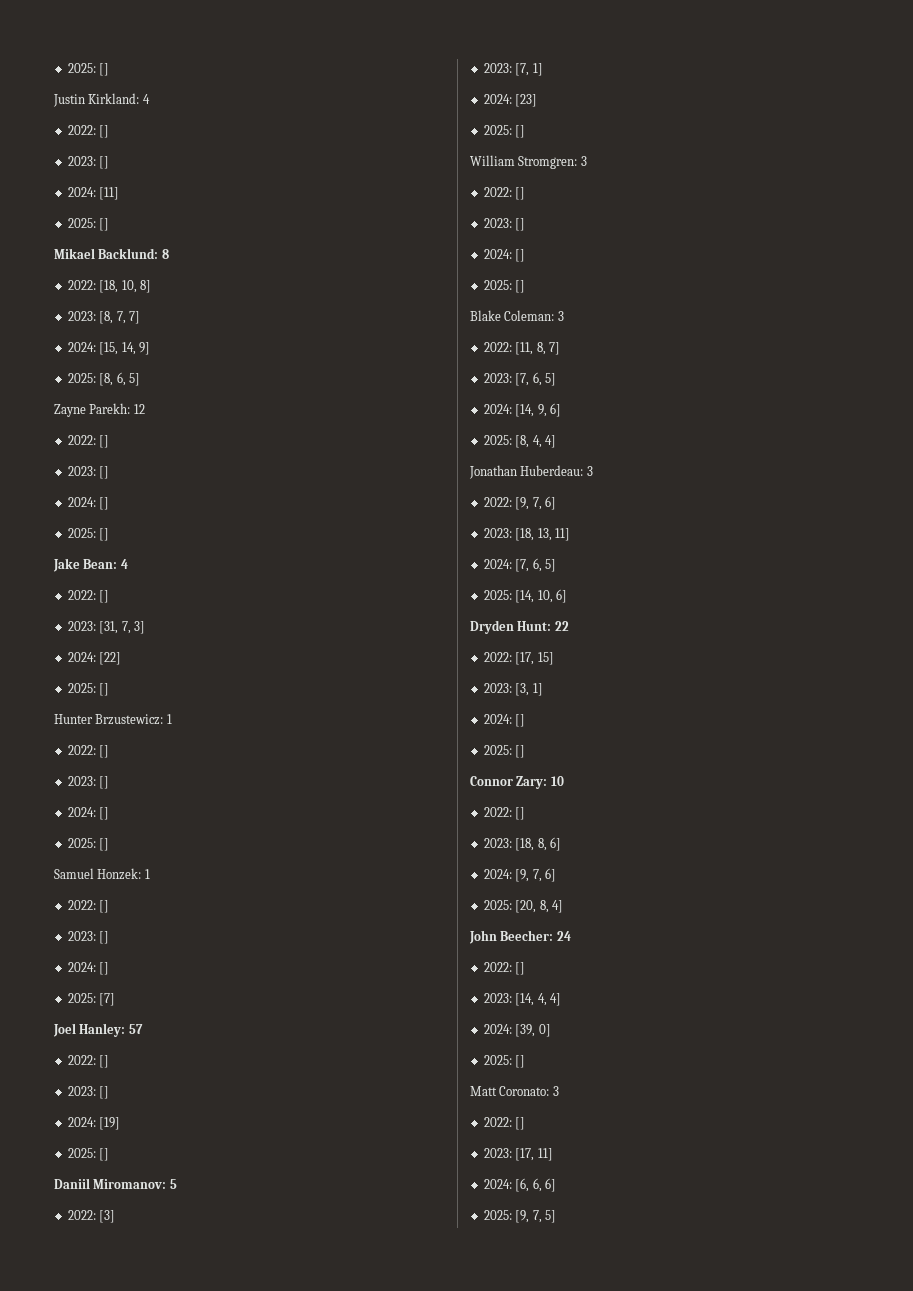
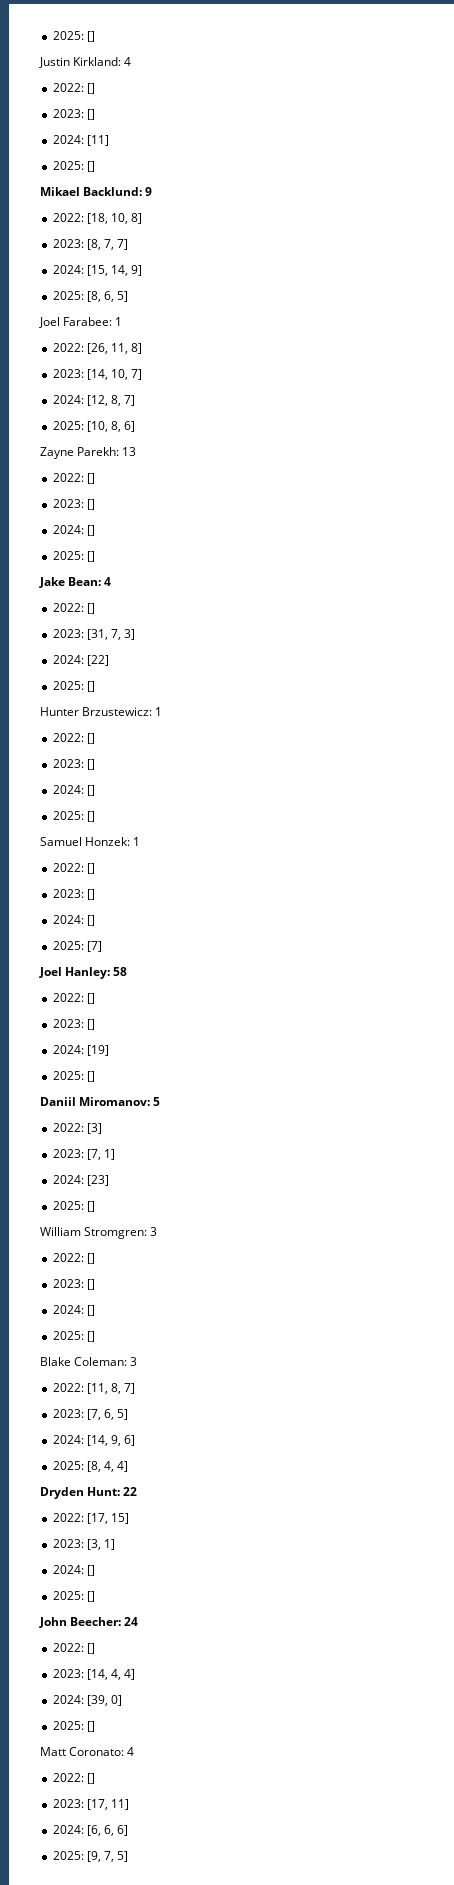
- Mikael Backlund: 8
+ Mikael Backlund: 9
+ Joel Farabee: 1
+ 2022: [26, 11, 8]
+ 2023: [14, 10, 7]
+ 2024: [12, 8, 7]
+ 2025: [10, 8, 6]
- Zayne Parekh: 12
+ Zayne Parekh: 13
- Joel Hanley: 57
+ Joel Hanley: 58
- Jonathan Huberdeau: 3
- 2022: [9, 7, 6]
- 2023: [18, 13, 11]
- 2024: [7, 6, 5]
- 2025: [14, 10, 6]
- Connor Zary: 10
- 2022: []
- 2023: [18, 8, 6]
- 2024: [9, 7, 6]
- 2025: [20, 8, 4]
- Matt Coronato: 3
+ Matt Coronato: 4

